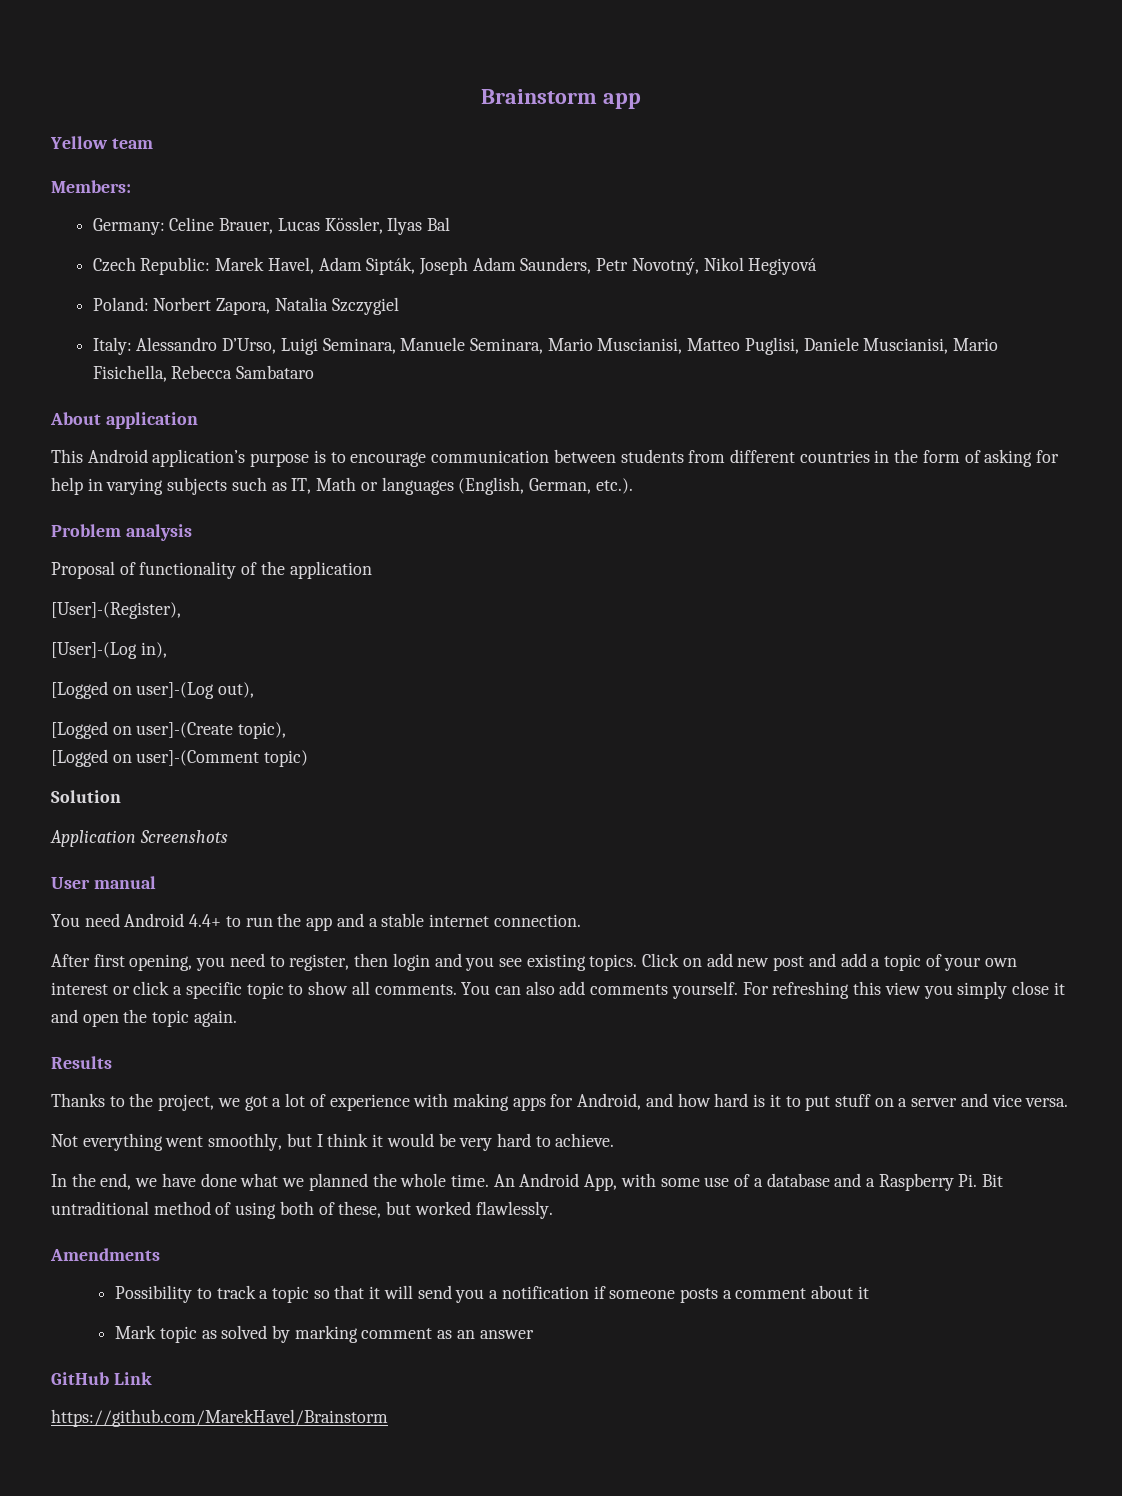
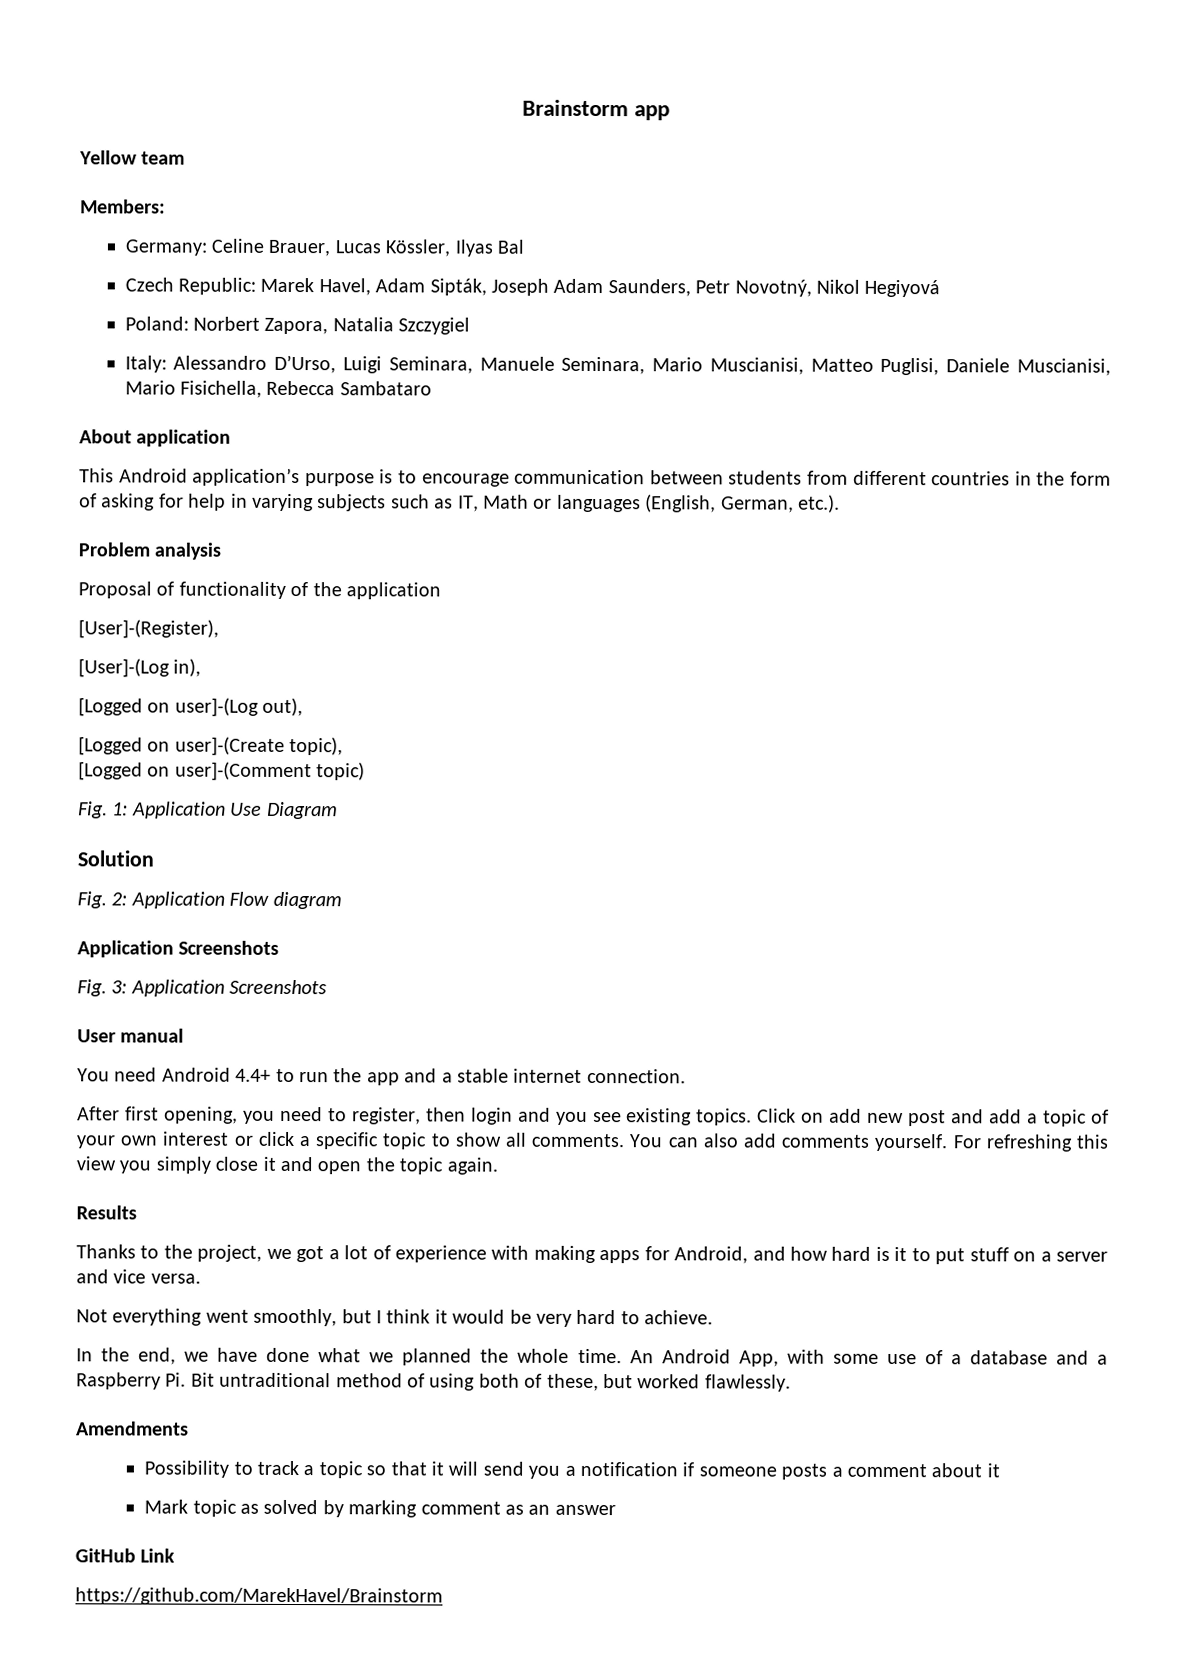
+ Fig. 1: Application Use Diagram
  Solution
+ Fig. 2: Application Flow diagram
  Application Screenshots
+ Fig. 3: Application Screenshots

